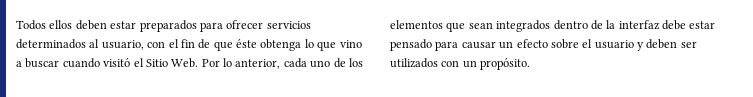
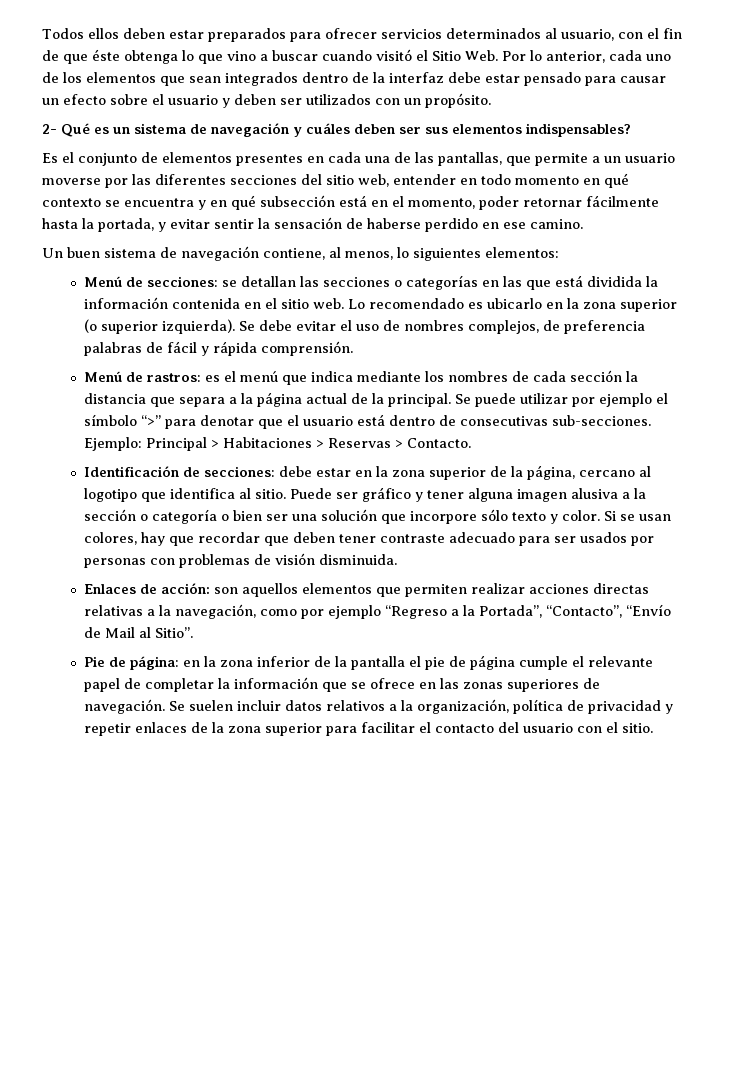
+ 2- Qué es un sistema de navegación y cuáles deben ser sus elementos indispensables?
+ Es el conjunto de elementos presentes en cada una de las pantallas, que permite a un usuario moverse por las diferentes secciones del sitio web, entender en todo momento en qué contexto se encuentra y en qué subsección está en el momento, poder retornar fácilmente hasta la portada, y evitar sentir la sensación de haberse perdido en ese camino.
+ Un buen sistema de navegación contiene, al menos, lo siguientes elementos:
+ Menú de secciones: se detallan las secciones o categorías en las que está dividida la información contenida en el sitio web. Lo recomendado es ubicarlo en la zona superior (o superior izquierda). Se debe evitar el uso de nombres complejos, de preferencia palabras de fácil y rápida comprensión.
+ Menú de rastros: es el menú que indica mediante los nombres de cada sección la distancia que separa a la página actual de la principal. Se puede utilizar por ejemplo el símbolo “>” para denotar que el usuario está dentro de consecutivas sub-secciones. Ejemplo: Principal > Habitaciones > Reservas > Contacto.
+ Identificación de secciones: debe estar en la zona superior de la página, cercano al logotipo que identifica al sitio. Puede ser gráfico y tener alguna imagen alusiva a la sección o categoría o bien ser una solución que incorpore sólo texto y color. Si se usan colores, hay que recordar que deben tener contraste adecuado para ser usados por personas con problemas de visión disminuida.
+ Enlaces de acción: son aquellos elementos que permiten realizar acciones directas relativas a la navegación, como por ejemplo “Regreso a la Portada”, “Contacto”, “Envío de Mail al Sitio”.
+ Pie de página: en la zona inferior de la pantalla el pie de página cumple el relevante papel de completar la información que se ofrece en las zonas superiores de navegación. Se suelen incluir datos relativos a la organización, política de privacidad y repetir enlaces de la zona superior para facilitar el contacto del usuario con el sitio.

